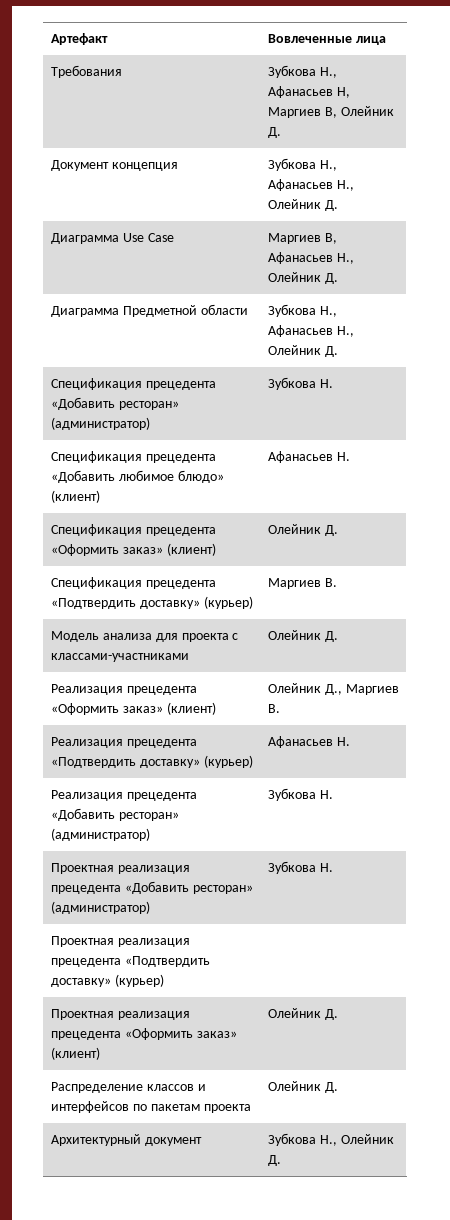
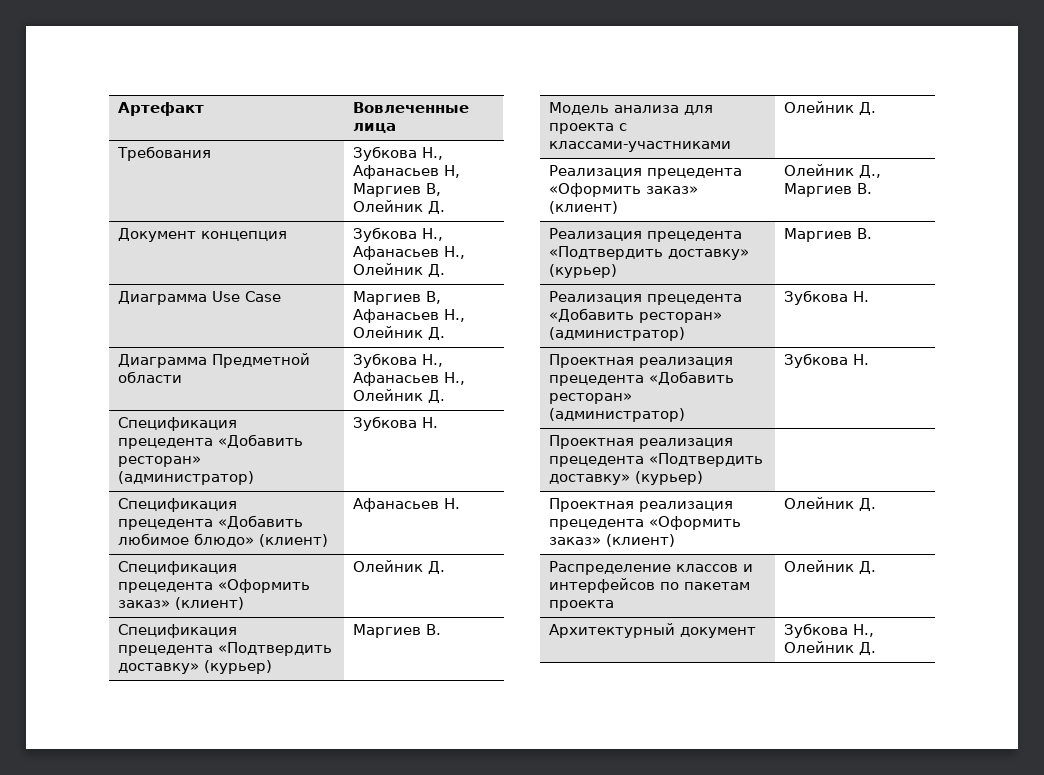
- Реализация прецедента «Подтвердить доставку» (курьер) | Афанасьев Н.
+ Реализация прецедента «Подтвердить доставку» (курьер) | Маргиев В.

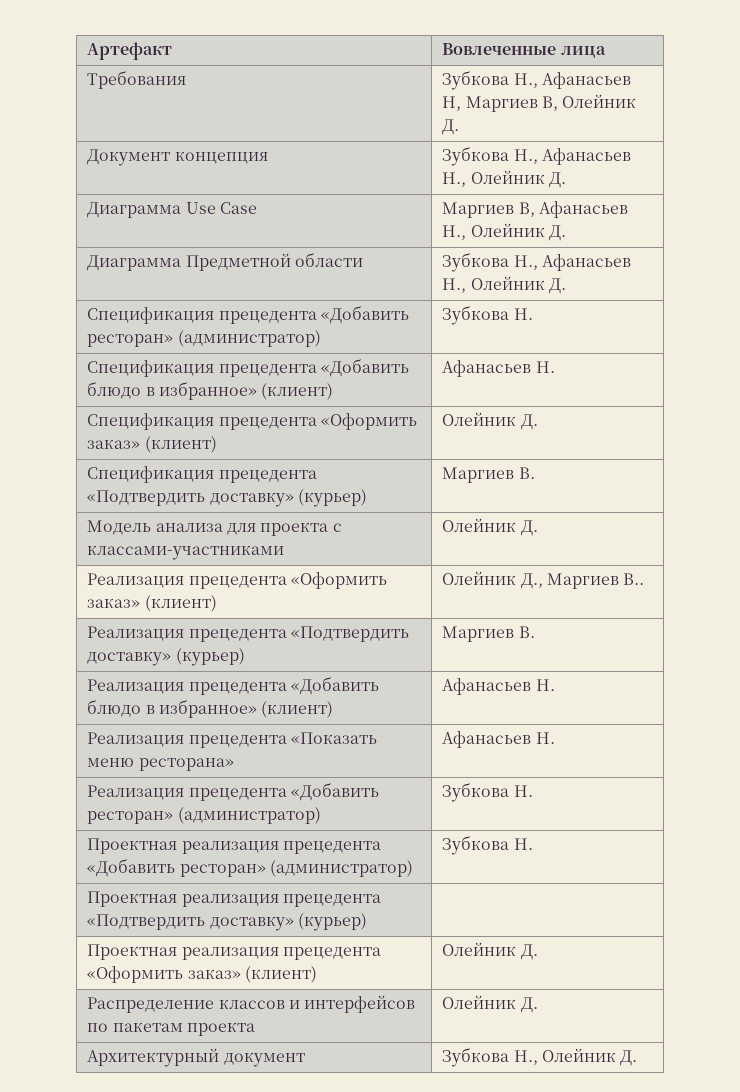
- Спецификация прецедента «Добавить любимое блюдо» (клиент) | Афанасьев Н.
+ Спецификация прецедента «Добавить блюдо в избранное» (клиент) | Афанасьев Н.
- Реализация прецедента «Оформить заказ» (клиент) | Олейник Д., Маргиев В.
+ Реализация прецедента «Оформить заказ» (клиент) | Олейник Д., Маргиев В..
+ Реализация прецедента «Добавить блюдо в избранное» (клиент) | Афанасьев Н.
+ Реализация прецедента «Показать меню ресторана» | Афанасьев Н.

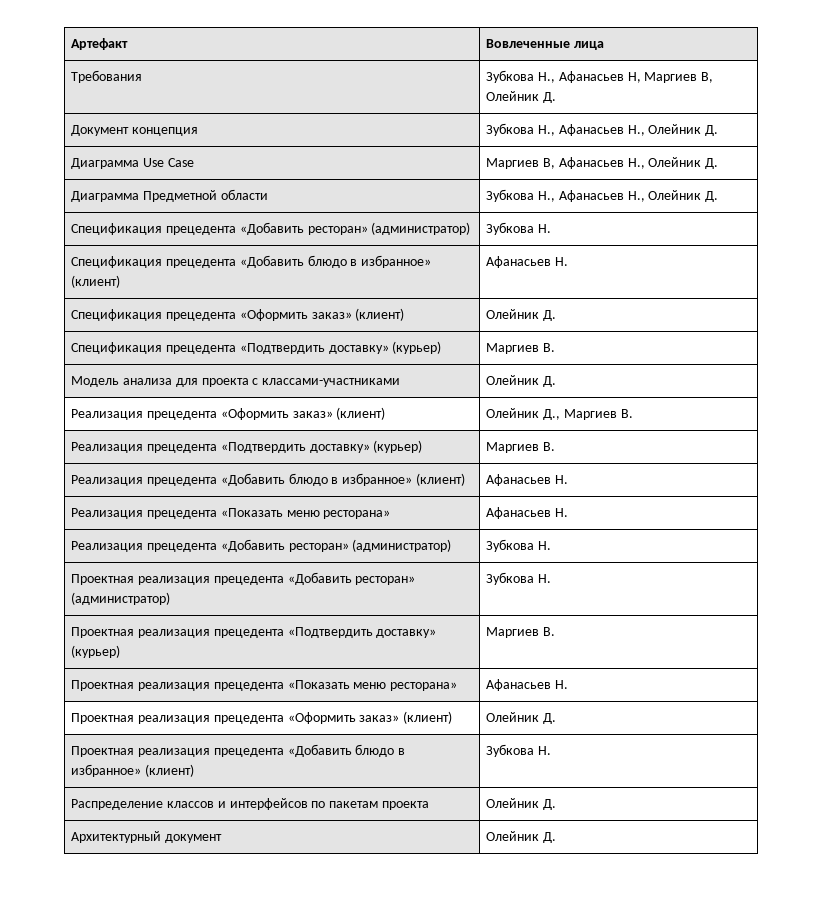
- Реализация прецедента «Оформить заказ» (клиент) | Олейник Д., Маргиев В..
+ Реализация прецедента «Оформить заказ» (клиент) | Олейник Д., Маргиев В.
- Проектная реализация прецедента «Подтвердить доставку» (курьер) |
+ Проектная реализация прецедента «Подтвердить доставку» (курьер) | Маргиев В.
+ Проектная реализация прецедента «Показать меню ресторана» | Афанасьев Н.
+ Проектная реализация прецедента «Добавить блюдо в избранное» (клиент) | Зубкова Н.
- Архитектурный документ | Зубкова Н., Олейник Д.
+ Архитектурный документ | Олейник Д.

